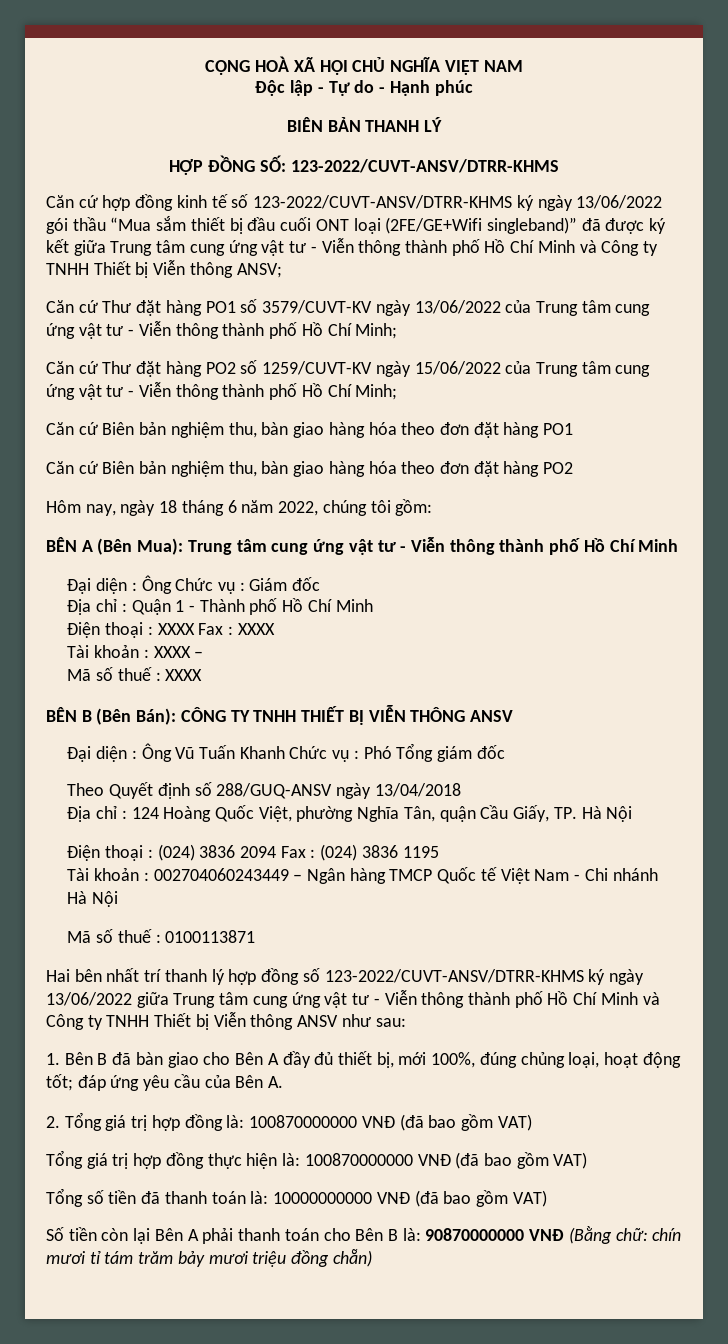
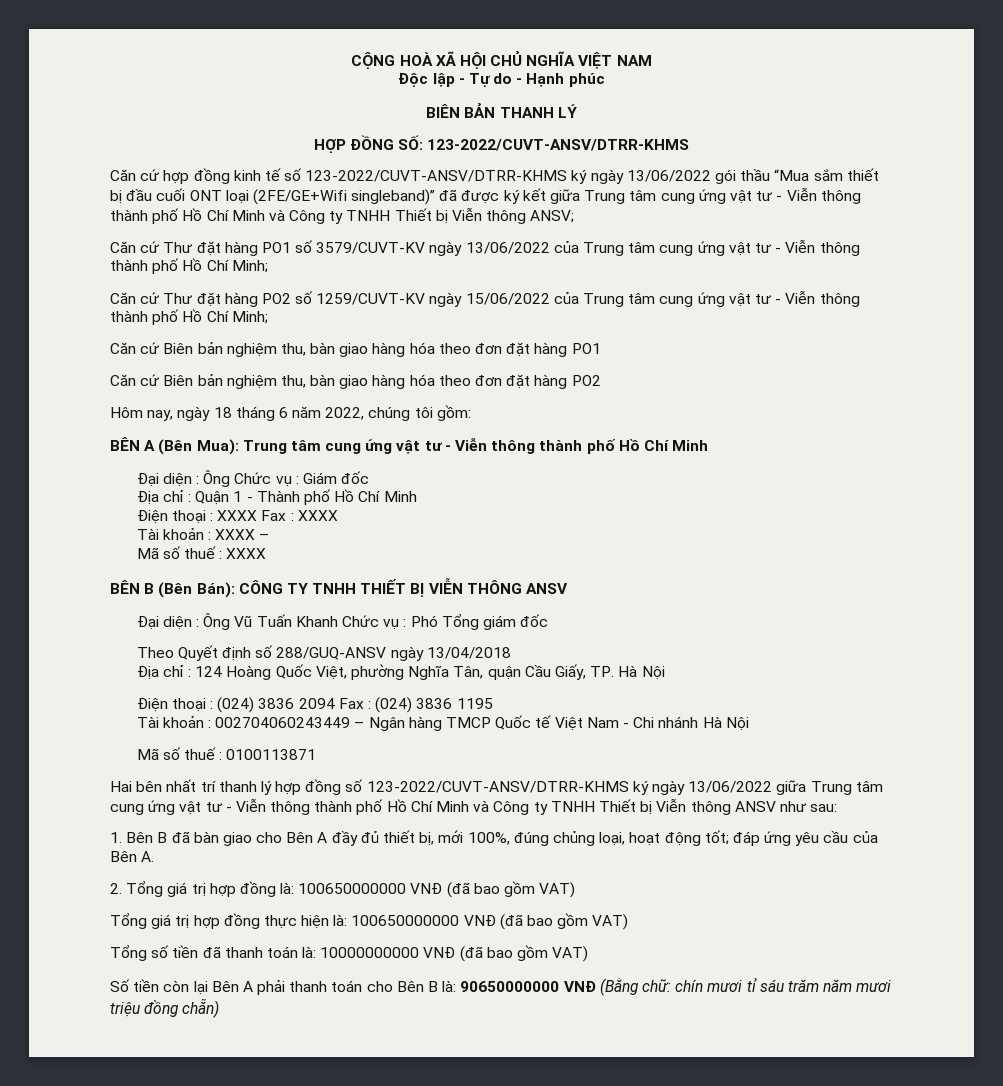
- 2. Tổng giá trị hợp đồng là: 100870000000 VNĐ (đã bao gồm VAT)
+ 2. Tổng giá trị hợp đồng là: 100650000000 VNĐ (đã bao gồm VAT)
- Tổng giá trị hợp đồng thực hiện là: 100870000000 VNĐ (đã bao gồm VAT)
+ Tổng giá trị hợp đồng thực hiện là: 100650000000 VNĐ (đã bao gồm VAT)
- Số tiền còn lại Bên A phải thanh toán cho Bên B là: 90870000000 VNĐ (Bằng chữ: chín mươi tỉ tám trăm bảy mươi triệu đồng chẵn)
+ Số tiền còn lại Bên A phải thanh toán cho Bên B là: 90650000000 VNĐ (Bằng chữ: chín mươi tỉ sáu trăm năm mươi triệu đồng chẵn)

